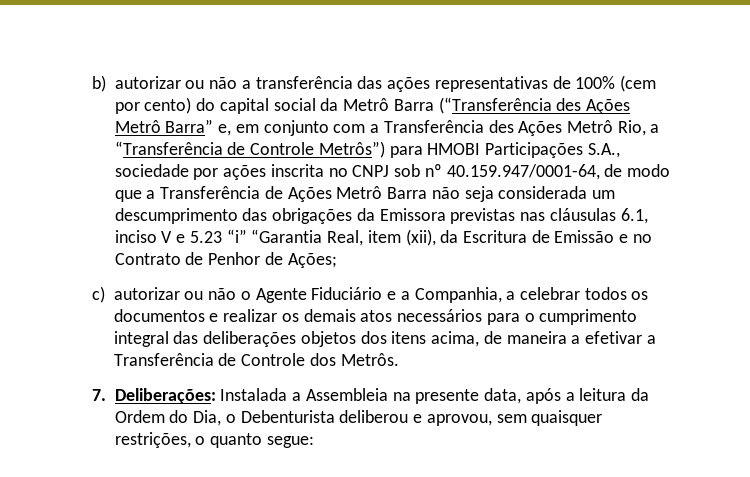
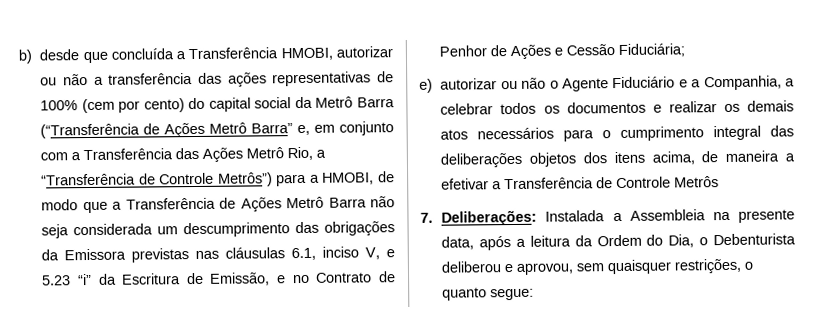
- b) autorizar ou não a transferência das ações representativas de 100% (cem por cento) do capital social da Metrô Barra (“Transferência des Ações Metrô Barra” e, em conjunto com a Transferência des Ações Metrô Rio, a “Transferência de Controle Metrôs”) para HMOBI Participações S.A., sociedade por ações inscrita no CNPJ sob nº 40.159.947/0001-64, de modo que a Transferência de Ações Metrô Barra não seja considerada um descumprimento das obrigações da Emissora previstas nas cláusulas 6.1, inciso V e 5.23 “i” “Garantia Real, item (xii), da Escritura de Emissão e no Contrato de Penhor de Ações;
- c) autorizar ou não o Agente Fiduciário e a Companhia, a celebrar todos os documentos e realizar os demais atos necessários para o cumprimento integral das deliberações objetos dos itens acima, de maneira a efetivar a Transferência de Controle dos Metrôs.
+ b) desde que concluída a Transferência HMOBI, autorizar ou não a transferência das ações representativas de 100% (cem por cento) do capital social da Metrô Barra (“Transferência de Ações Metrô Barra” e, em conjunto com a Transferência das Ações Metrô Rio, a “Transferência de Controle Metrôs”) para a HMOBI, de modo que a Transferência de Ações Metrô Barra não seja considerada um descumprimento das obrigações da Emissora previstas nas cláusulas 6.1, inciso V, e 5.23 “i” da Escritura de Emissão, e no Contrato de Penhor de Ações e Cessão Fiduciária;
+ e) autorizar ou não o Agente Fiduciário e a Companhia, a celebrar todos os documentos e realizar os demais atos necessários para o cumprimento integral das deliberações objetos dos itens acima, de maneira a efetivar a Transferência de Controle Metrôs

